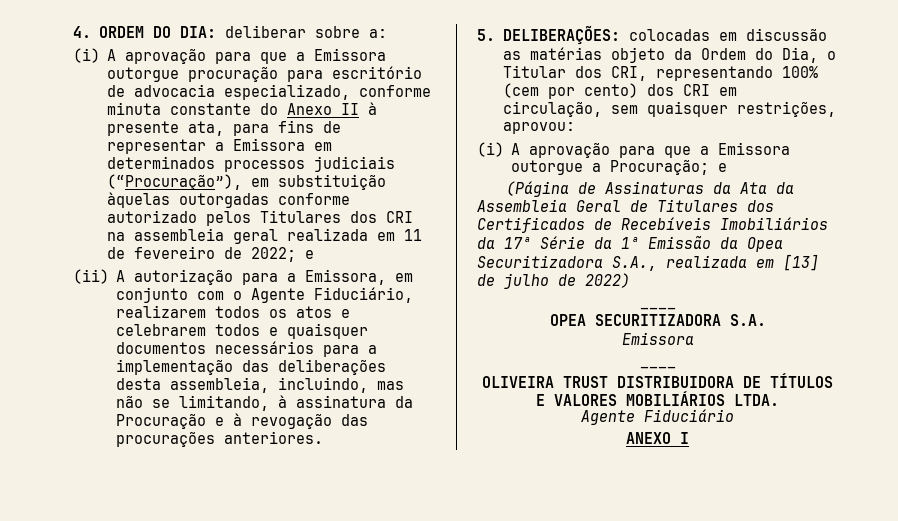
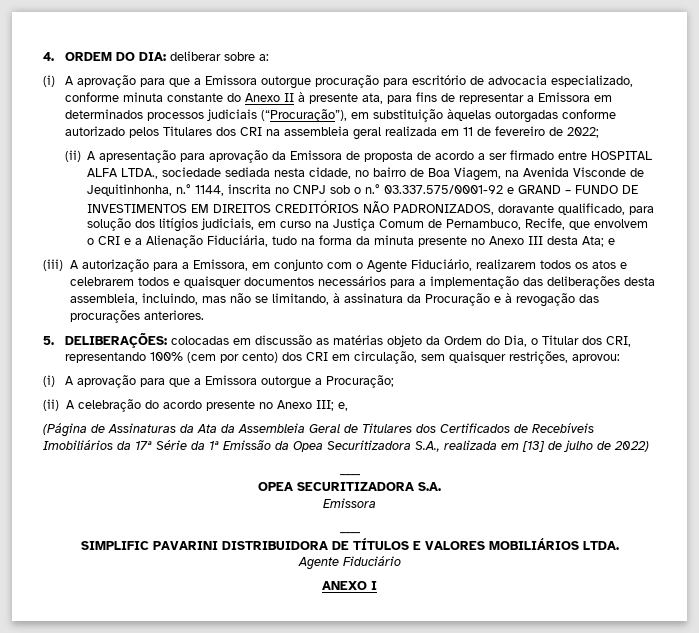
- (i) A aprovação para que a Emissora outorgue procuração para escritório de advocacia especializado, conforme minuta constante do Anexo II à presente ata, para fins de representar a Emissora em determinados processos judiciais (“Procuração”), em substituição àquelas outorgadas conforme autorizado pelos Titulares dos CRI na assembleia geral realizada em 11 de fevereiro de 2022; e
- (ii) A autorização para a Emissora, em conjunto com o Agente Fiduciário, realizarem todos os atos e celebrarem todos e quaisquer documentos necessários para a implementação das deliberações desta assembleia, incluindo, mas não se limitando, à assinatura da Procuração e à revogação das procurações anteriores.
+ (i) A aprovação para que a Emissora outorgue procuração para escritório de advocacia especializado, conforme minuta constante do Anexo II à presente ata, para fins de representar a Emissora em determinados processos judiciais (“Procuração”), em substituição àquelas outorgadas conforme autorizado pelos Titulares dos CRI na assembleia geral realizada em 11 de fevereiro de 2022;
+ (ii) A apresentação para aprovação da Emissora de proposta de acordo a ser firmado entre HOSPITAL ALFA LTDA., sociedade sediada nesta cidade, no bairro de Boa Viagem, na Avenida Visconde de Jequitinhonha, n.° 1144, inscrita no CNPJ sob o n.° 03.337.575/0001-92 e GRAND – FUNDO DE INVESTIMENTOS EM DIREITOS CREDITÓRIOS NÃO PADRONIZADOS, doravante qualificado, para solução dos litígios judiciais, em curso na Justiça Comum de Pernambuco, Recife, que envolvem o CRI e a Alienação Fiduciária, tudo na forma da minuta presente no Anexo III desta Ata; e
+ (iii) A autorização para a Emissora, em conjunto com o Agente Fiduciário, realizarem todos os atos e celebrarem todos e quaisquer documentos necessários para a implementação das deliberações desta assembleia, incluindo, mas não se limitando, à assinatura da Procuração e à revogação das procurações anteriores.
- (i) A aprovação para que a Emissora outorgue a Procuração; e
+ (i) A aprovação para que a Emissora outorgue a Procuração;
+ (ii) A celebração do acordo presente no Anexo III; e,
- OLIVEIRA TRUST DISTRIBUIDORA DE TÍTULOS E VALORES MOBILIÁRIOS LTDA.
+ SIMPLIFIC PAVARINI DISTRIBUIDORA DE TÍTULOS E VALORES MOBILIÁRIOS LTDA.

